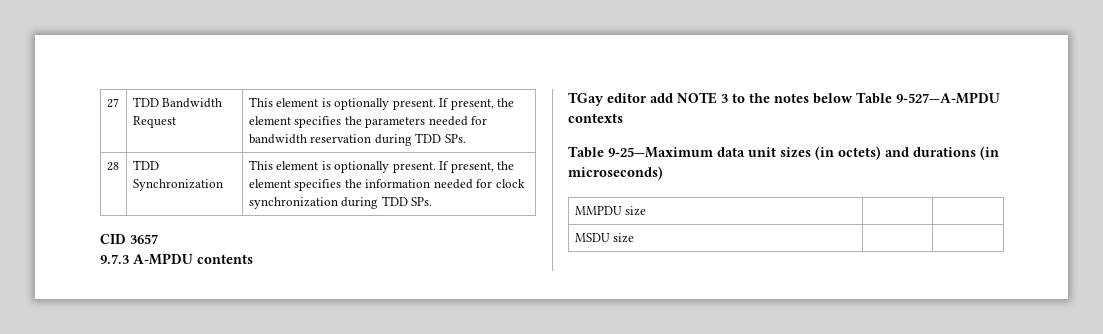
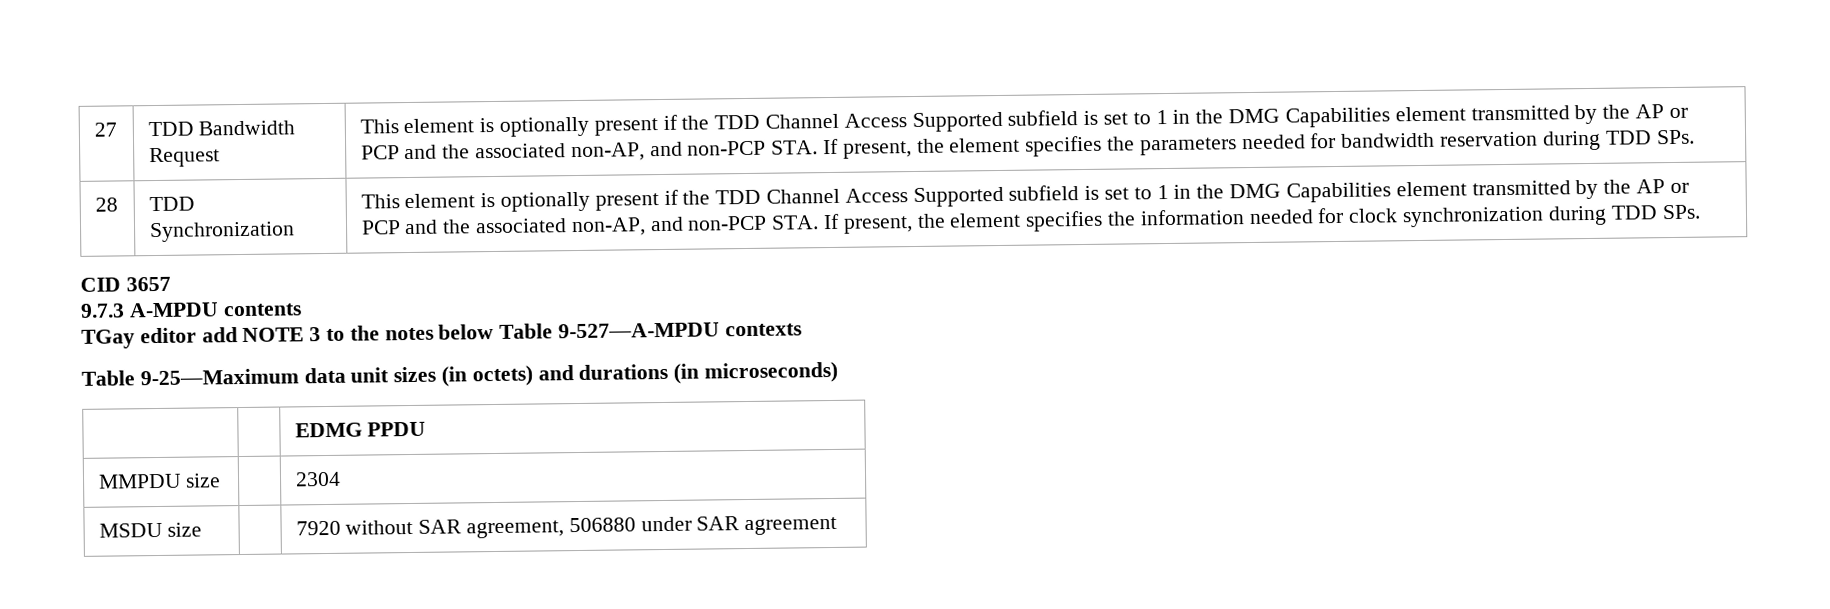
- This element is optionally present. If present, the element specifies the parameters needed for bandwidth reservation during TDD SPs.
+ This element is optionally present if the TDD Channel Access Supported subfield is set to 1 in the DMG Capabilities element transmitted by the AP or PCP and the associated non-AP, and non-PCP STA. If present, the element specifies the parameters needed for bandwidth reservation during TDD SPs.
- This element is optionally present. If present, the element specifies the information needed for clock synchronization during TDD SPs.
+ This element is optionally present if the TDD Channel Access Supported subfield is set to 1 in the DMG Capabilities element transmitted by the AP or PCP and the associated non-AP, and non-PCP STA. If present, the element specifies the information needed for clock synchronization during TDD SPs.
+ | | EDMG PPDU
- MMPDU size | |
+ MMPDU size | | 2304
- MSDU size | |
+ MSDU size | | 7920 without SAR agreement, 506880 under SAR agreement

